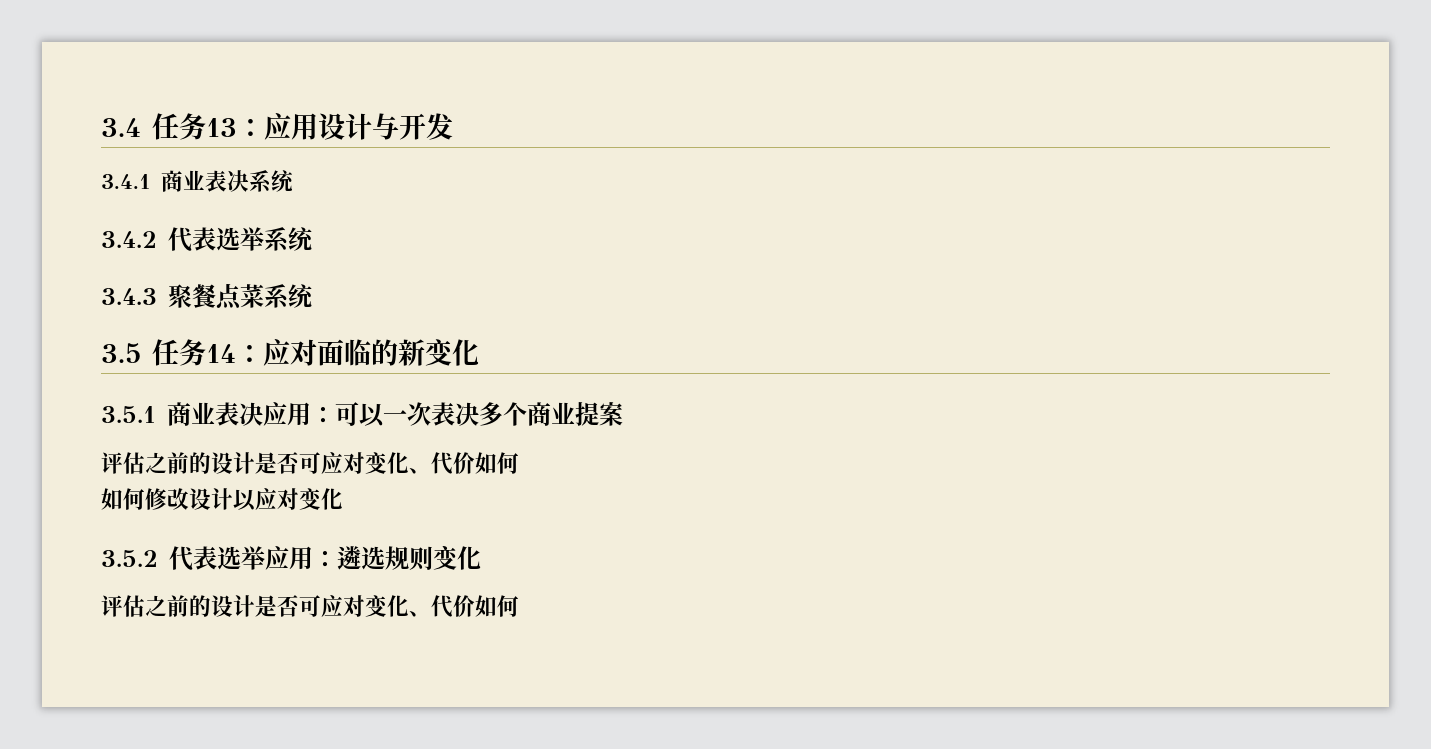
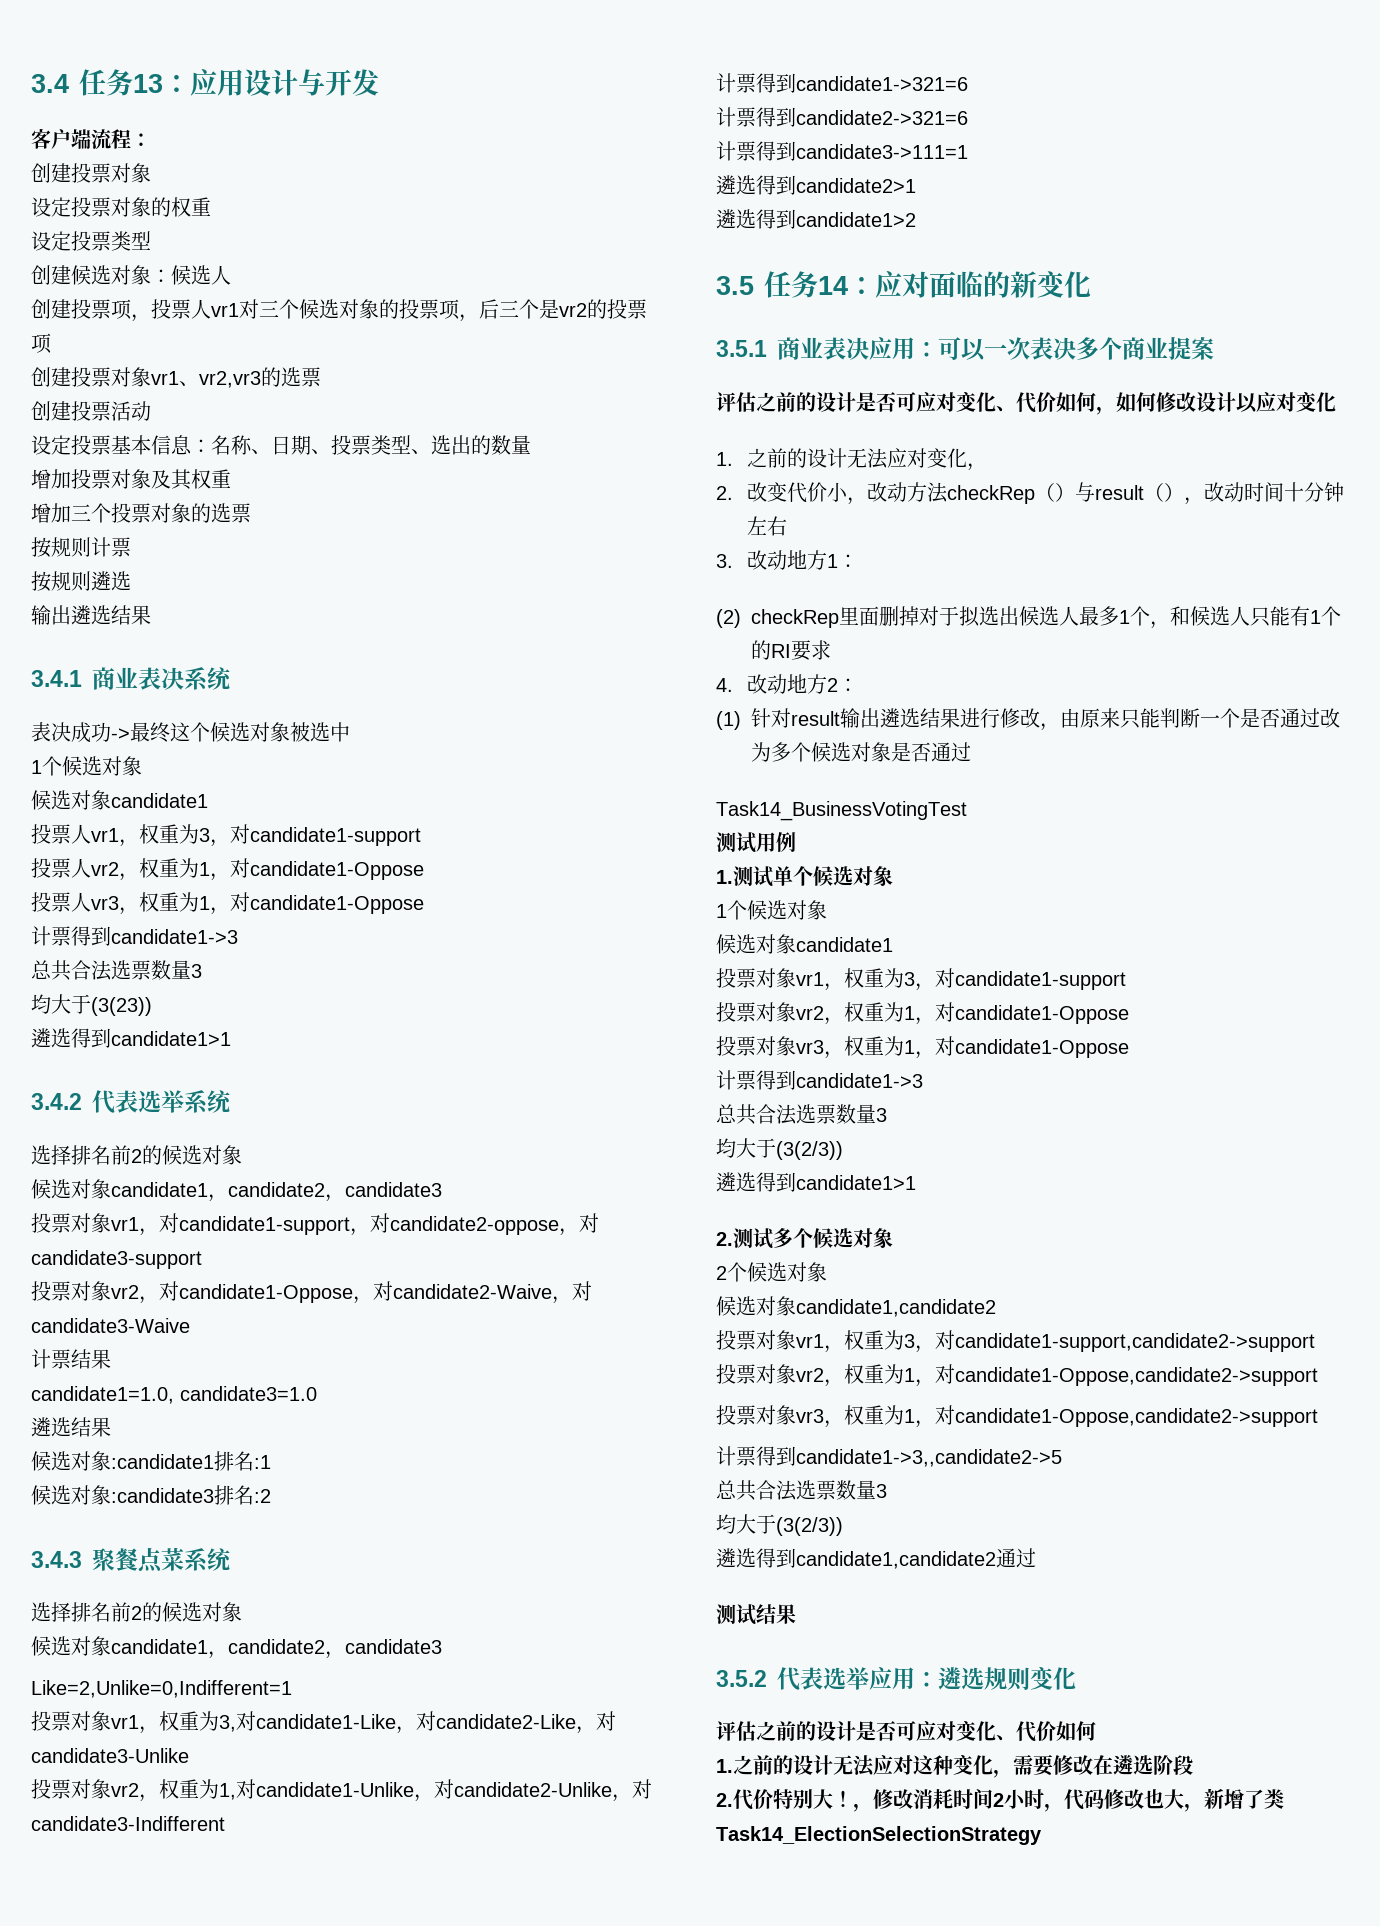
+ 客户端流程：
+ 创建投票对象
+ 设定投票对象的权重
+ 设定投票类型
+ 创建候选对象：候选人
+ 创建投票项，投票人vr1对三个候选对象的投票项，后三个是vr2的投票项
+ 创建投票对象vr1、vr2,vr3的选票
+ 创建投票活动
+ 设定投票基本信息：名称、日期、投票类型、选出的数量
+ 增加投票对象及其权重
+ 增加三个投票对象的选票
+ 按规则计票
+ 按规则遴选
+ 输出遴选结果
  3.4.1商业表决系统
+ 表决成功->最终这个候选对象被选中
+ 1个候选对象
+ 候选对象candidate1
+ 投票人vr1，权重为3，对candidate1-support
+ 投票人vr2，权重为1，对candidate1-Oppose
+ 投票人vr3，权重为1，对candidate1-Oppose
+ 计票得到candidate1->3
+ 总共合法选票数量3
+ 均大于(3(23))
+ 遴选得到candidate1>1
  3.4.2代表选举系统
+ 选择排名前2的候选对象
+ 候选对象candidate1，candidate2，candidate3
+ 投票对象vr1，对candidate1-support，对candidate2-oppose，对candidate3-support
+ 投票对象vr2，对candidate1-Oppose，对candidate2-Waive，对candidate3-Waive
+ 计票结果
+ candidate1=1.0, candidate3=1.0
+ 遴选结果
+ 候选对象:candidate1排名:1
+ 候选对象:candidate3排名:2
  3.4.3聚餐点菜系统
+ 选择排名前2的候选对象
+ 候选对象candidate1，candidate2，candidate3
+ Like=2,Unlike=0,Indifferent=1
+ 投票对象vr1，权重为3,对candidate1-Like，对candidate2-Like，对candidate3-Unlike
+ 投票对象vr2，权重为1,对candidate1-Unlike，对candidate2-Unlike，对candidate3-Indifferent
+ 计票得到candidate1->321=6
+ 计票得到candidate2->321=6
+ 计票得到candidate3->111=1
+ 遴选得到candidate2>1
+ 遴选得到candidate1>2
  3.5.1商业表决应用：可以一次表决多个商业提案
- 评估之前的设计是否可应对变化、代价如何
- 如何修改设计以应对变化
+ 评估之前的设计是否可应对变化、代价如何，如何修改设计以应对变化
+ 1.之前的设计无法应对变化，
+ 2.改变代价小，改动方法checkRep（）与result（），改动时间十分钟左右
+ 3.改动地方1：
+ (2) checkRep里面删掉对于拟选出候选人最多1个，和候选人只能有1个的RI要求
+ 4.改动地方2：
+ (1)针对result输出遴选结果进行修改，由原来只能判断一个是否通过改为多个候选对象是否通过
+ Task14_BusinessVotingTest
+ 测试用例
+ 1.测试单个候选对象
+ 1个候选对象
+ 候选对象candidate1
+ 投票对象vr1，权重为3，对candidate1-support
+ 投票对象vr2，权重为1，对candidate1-Oppose
+ 投票对象vr3，权重为1，对candidate1-Oppose
+ 计票得到candidate1->3
+ 总共合法选票数量3
+ 均大于(3(2/3))
+ 遴选得到candidate1>1
+ 2.测试多个候选对象
+ 2个候选对象
+ 候选对象candidate1,candidate2
+ 投票对象vr1，权重为3，对candidate1-support,candidate2->support
+ 投票对象vr2，权重为1，对candidate1-Oppose,candidate2->support
+ 投票对象vr3，权重为1，对candidate1-Oppose,candidate2->support
+ 计票得到candidate1->3,,candidate2->5
+ 总共合法选票数量3
+ 均大于(3(2/3))
+ 遴选得到candidate1,candidate2通过
+ 测试结果
+ 1.之前的设计无法应对这种变化，需要修改在遴选阶段
+ 2.代价特别大！，修改消耗时间2小时，代码修改也大，新增了类Task14_ElectionSelectionStrategy

